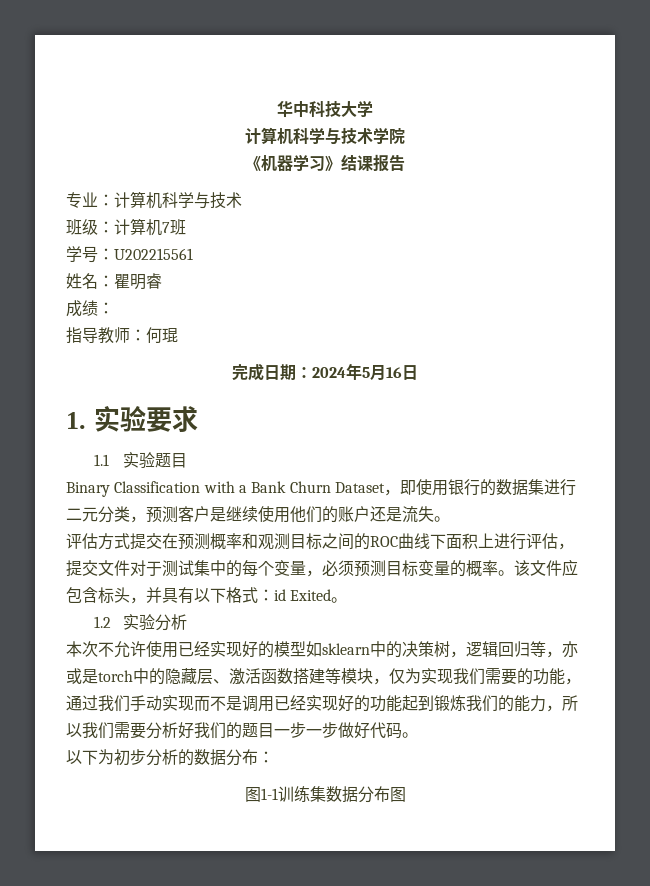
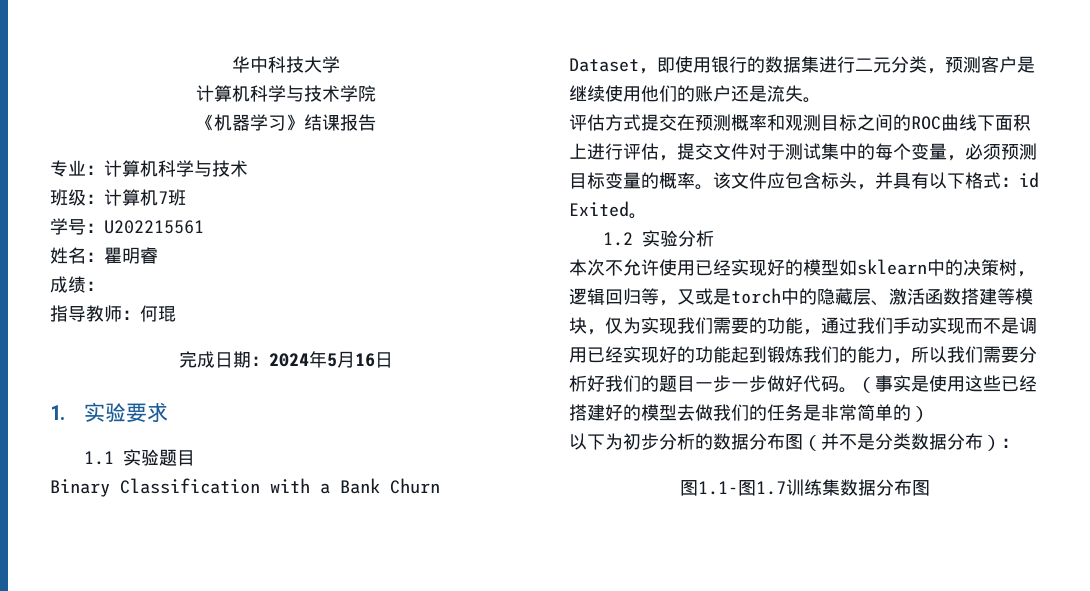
- 本次不允许使用已经实现好的模型如sklearn中的决策树，逻辑回归等，亦或是torch中的隐藏层、激活函数搭建等模块，仅为实现我们需要的功能，通过我们手动实现而不是调用已经实现好的功能起到锻炼我们的能力，所以我们需要分析好我们的题目一步一步做好代码。
+ 本次不允许使用已经实现好的模型如sklearn中的决策树，逻辑回归等，又或是torch中的隐藏层、激活函数搭建等模块，仅为实现我们需要的功能，通过我们手动实现而不是调用已经实现好的功能起到锻炼我们的能力，所以我们需要分析好我们的题目一步一步做好代码。（事实是使用这些已经搭建好的模型去做我们的任务是非常简单的）
- 以下为初步分析的数据分布：
+ 以下为初步分析的数据分布图（并不是分类数据分布）：
- 图1-1训练集数据分布图
+ 图1.1-图1.7训练集数据分布图

